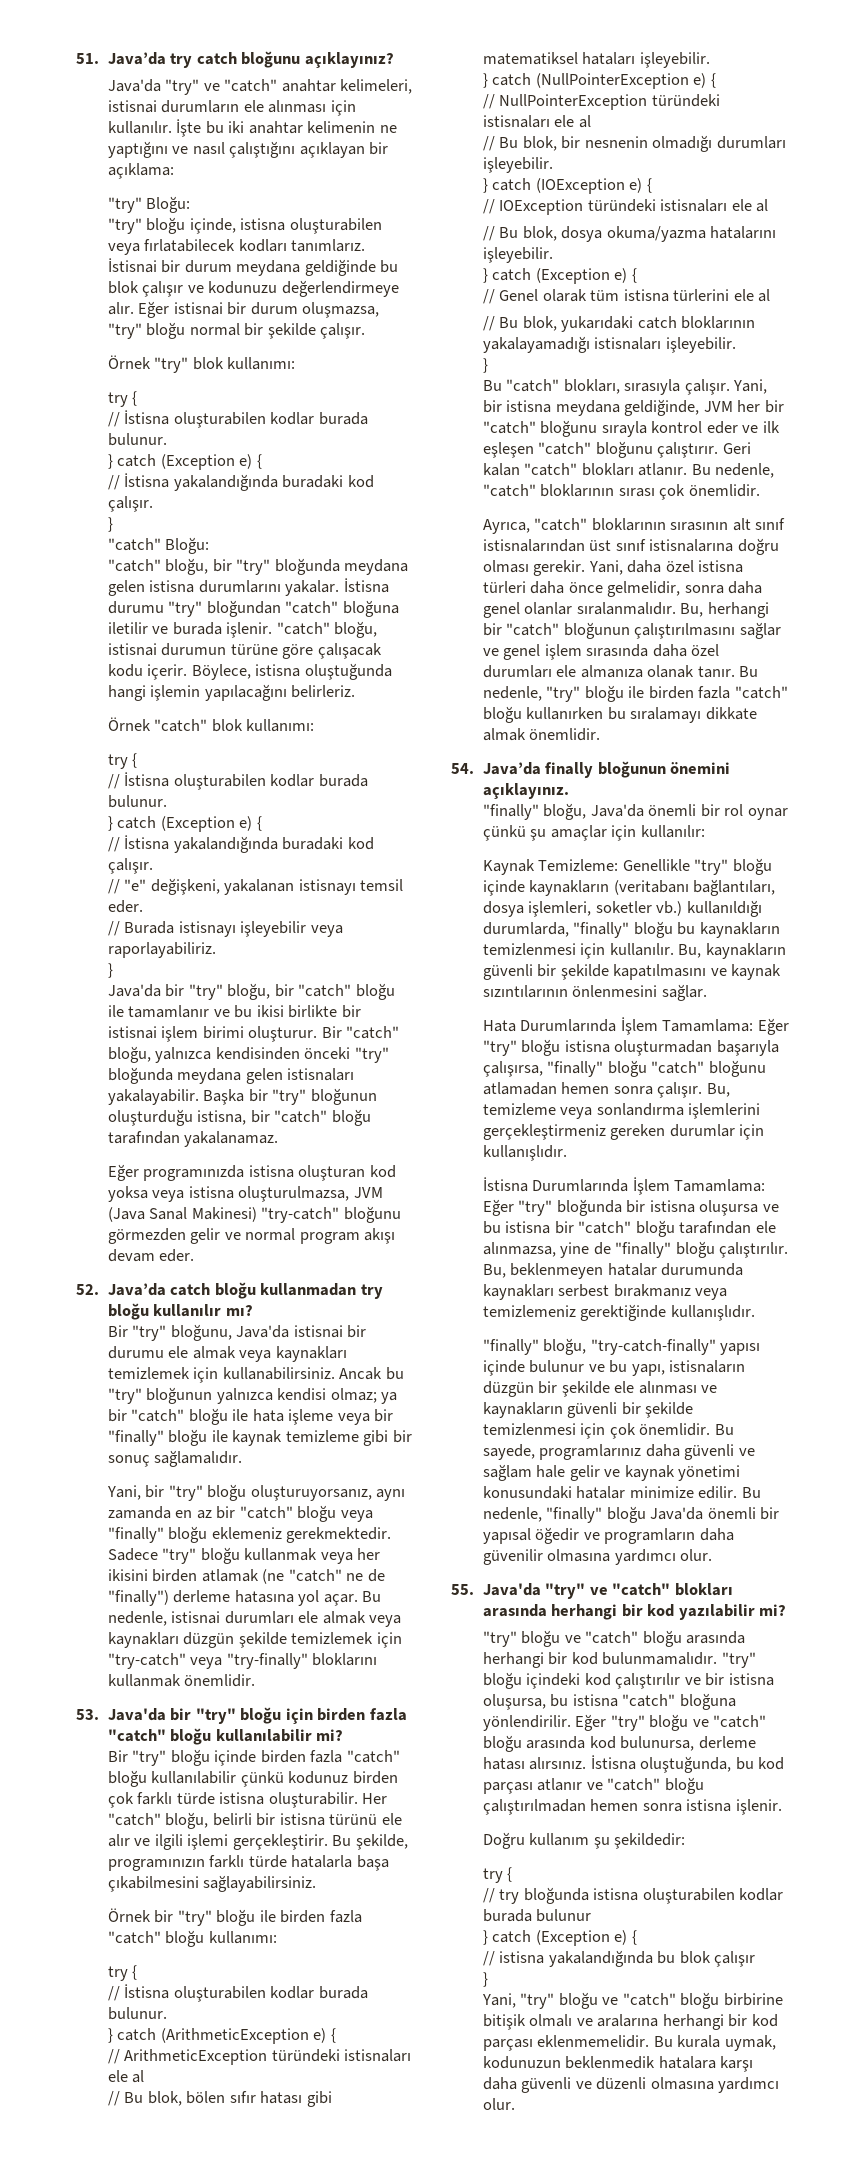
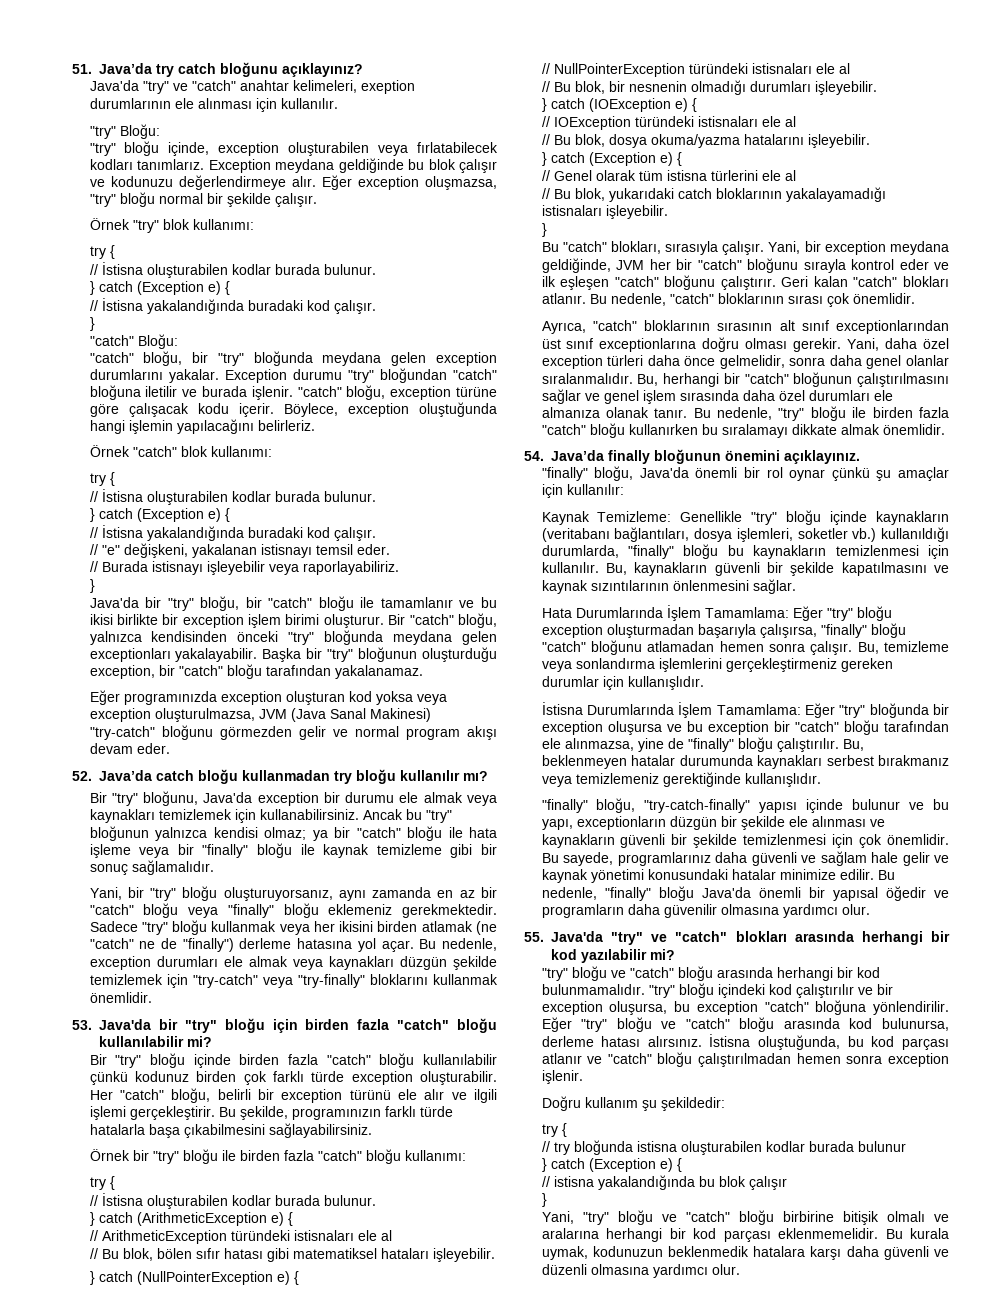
- Java'da "try" ve "catch" anahtar kelimeleri, istisnai durumların ele alınması için kullanılır. İşte bu iki anahtar kelimenin ne yaptığını ve nasıl çalıştığını açıklayan bir açıklama:
+ Java'da "try" ve "catch" anahtar kelimeleri, exeption durumlarının ele alınması için kullanılır.
- "try" bloğu içinde, istisna oluşturabilen veya fırlatabilecek kodları tanımlarız.
+ "try" bloğu içinde, exception oluşturabilen veya fırlatabilecek kodları tanımlarız.
- İstisnai bir durum meydana geldiğinde bu blok çalışır ve kodunuzu değerlendirmeye alır.
+ Exception meydana geldiğinde bu blok çalışır ve kodunuzu değerlendirmeye alır.
- Eğer istisnai bir durum oluşmazsa, "try" bloğu normal bir şekilde çalışır.
+ Eğer exception oluşmazsa, "try" bloğu normal bir şekilde çalışır.
- "catch" bloğu, bir "try" bloğunda meydana gelen istisna durumlarını yakalar.
+ "catch" bloğu, bir "try" bloğunda meydana gelen exception durumlarını yakalar.
- İstisna durumu "try" bloğundan "catch" bloğuna iletilir ve burada işlenir.
+ Exception durumu "try" bloğundan "catch" bloğuna iletilir ve burada işlenir.
- "catch" bloğu, istisnai durumun türüne göre çalışacak kodu içerir.
+ "catch" bloğu, exception türüne göre çalışacak kodu içerir.
- Böylece, istisna oluştuğunda hangi işlemin yapılacağını belirleriz.
+ Böylece, exception oluştuğunda hangi işlemin yapılacağını belirleriz.
- Java'da bir "try" bloğu, bir "catch" bloğu ile tamamlanır ve bu ikisi birlikte bir istisnai işlem birimi oluşturur.
+ Java'da bir "try" bloğu, bir "catch" bloğu ile tamamlanır ve bu ikisi birlikte bir exception işlem birimi oluşturur.
- Bir "catch" bloğu, yalnızca kendisinden önceki "try" bloğunda meydana gelen istisnaları yakalayabilir.
+ Bir "catch" bloğu, yalnızca kendisinden önceki "try" bloğunda meydana gelen exceptionları yakalayabilir.
- Başka bir "try" bloğunun oluşturduğu istisna, bir "catch" bloğu tarafından yakalanamaz.
+ Başka bir "try" bloğunun oluşturduğu exception, bir "catch" bloğu tarafından yakalanamaz.
- Eğer programınızda istisna oluşturan kod yoksa veya istisna oluşturulmazsa, JVM (Java Sanal Makinesi) "try-catch" bloğunu görmezden gelir ve normal program akışı devam eder.
+ Eğer programınızda exception oluşturan kod yoksa veya exception oluşturulmazsa, JVM (Java Sanal Makinesi) "try-catch" bloğunu görmezden gelir ve normal program akışı devam eder.
- Bir "try" bloğunu, Java'da istisnai bir durumu ele almak veya kaynakları temizlemek için kullanabilirsiniz.
+ Bir "try" bloğunu, Java'da exception bir durumu ele almak veya kaynakları temizlemek için kullanabilirsiniz.
- Bu nedenle, istisnai durumları ele almak veya kaynakları düzgün şekilde temizlemek için "try-catch" veya "try-finally" bloklarını kullanmak önemlidir.
+ Bu nedenle, exception durumları ele almak veya kaynakları düzgün şekilde temizlemek için "try-catch" veya "try-finally" bloklarını kullanmak önemlidir.
- Bir "try" bloğu içinde birden fazla "catch" bloğu kullanılabilir çünkü kodunuz birden çok farklı türde istisna oluşturabilir.
+ Bir "try" bloğu içinde birden fazla "catch" bloğu kullanılabilir çünkü kodunuz birden çok farklı türde exception oluşturabilir.
- Her "catch" bloğu, belirli bir istisna türünü ele alır ve ilgili işlemi gerçekleştirir.
+ Her "catch" bloğu, belirli bir exception türünü ele alır ve ilgili işlemi gerçekleştirir.
- Yani, bir istisna meydana geldiğinde, JVM her bir "catch" bloğunu sırayla kontrol eder ve ilk eşleşen "catch" bloğunu çalıştırır.
+ Yani, bir exception meydana geldiğinde, JVM her bir "catch" bloğunu sırayla kontrol eder ve ilk eşleşen "catch" bloğunu çalıştırır.
- Ayrıca, "catch" bloklarının sırasının alt sınıf istisnalarından üst sınıf istisnalarına doğru olması gerekir.
+ Ayrıca, "catch" bloklarının sırasının alt sınıf exceptionlarından üst sınıf exceptionlarına doğru olması gerekir.
- Yani, daha özel istisna türleri daha önce gelmelidir, sonra daha genel olanlar sıralanmalıdır.
+ Yani, daha özel exception türleri daha önce gelmelidir, sonra daha genel olanlar sıralanmalıdır.
- Hata Durumlarında İşlem Tamamlama: Eğer "try" bloğu istisna oluşturmadan başarıyla çalışırsa, "finally" bloğu "catch" bloğunu atlamadan hemen sonra çalışır.
+ Hata Durumlarında İşlem Tamamlama: Eğer "try" bloğu exception oluşturmadan başarıyla çalışırsa, "finally" bloğu "catch" bloğunu atlamadan hemen sonra çalışır.
- İstisna Durumlarında İşlem Tamamlama: Eğer "try" bloğunda bir istisna oluşursa ve bu istisna bir "catch" bloğu tarafından ele alınmazsa, yine de "finally" bloğu çalıştırılır.
+ İstisna Durumlarında İşlem Tamamlama: Eğer "try" bloğunda bir exception oluşursa ve bu exception bir "catch" bloğu tarafından ele alınmazsa, yine de "finally" bloğu çalıştırılır.
- "finally" bloğu, "try-catch-finally" yapısı içinde bulunur ve bu yapı, istisnaların düzgün bir şekilde ele alınması ve kaynakların güvenli bir şekilde temizlenmesi için çok önemlidir.
+ "finally" bloğu, "try-catch-finally" yapısı içinde bulunur ve bu yapı, exceptionların düzgün bir şekilde ele alınması ve kaynakların güvenli bir şekilde temizlenmesi için çok önemlidir.
- "try" bloğu içindeki kod çalıştırılır ve bir istisna oluşursa, bu istisna "catch" bloğuna yönlendirilir.
+ "try" bloğu içindeki kod çalıştırılır ve bir exception oluşursa, bu exception "catch" bloğuna yönlendirilir.
- İstisna oluştuğunda, bu kod parçası atlanır ve "catch" bloğu çalıştırılmadan hemen sonra istisna işlenir.
+ İstisna oluştuğunda, bu kod parçası atlanır ve "catch" bloğu çalıştırılmadan hemen sonra exception işlenir.

